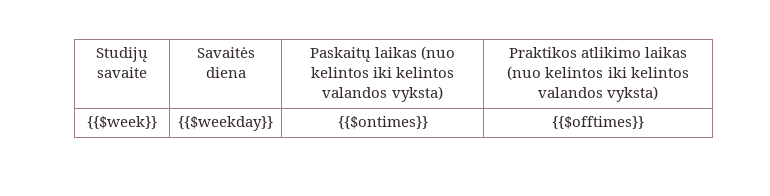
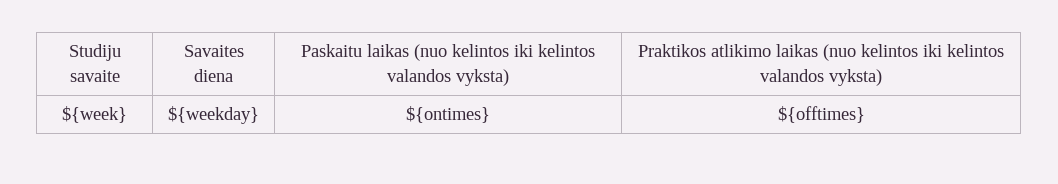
- Studijų savaite | Savaitės diena | Paskaitų laikas (nuo kelintos iki kelintos valandos vyksta) | Praktikos atlikimo laikas (nuo kelintos iki kelintos valandos vyksta)
+ Studiju savaite | Savaites diena | Paskaitu laikas (nuo kelintos iki kelintos valandos vyksta) | Praktikos atlikimo laikas (nuo kelintos iki kelintos valandos vyksta)
- {{$week}} | {{$weekday}} | {{$ontimes}} | {{$offtimes}}
+ ${week} | ${weekday} | ${ontimes} | ${offtimes}

